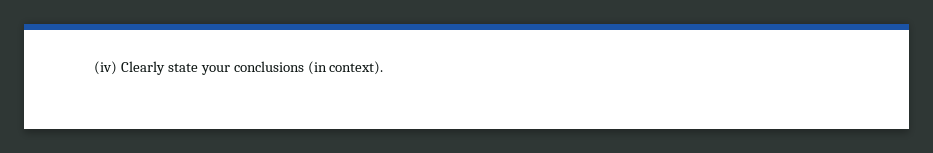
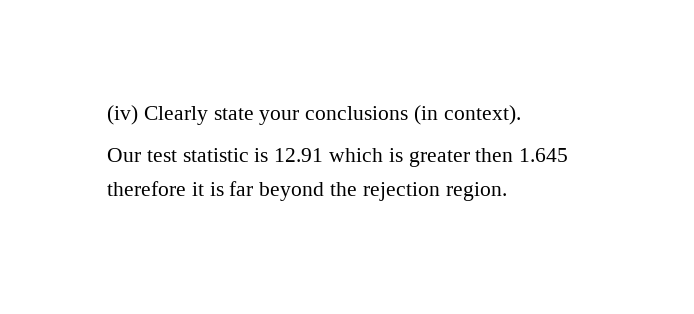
+ Our test statistic is 12.91 which is greater then 1.645 therefore it is far beyond the rejection region.

